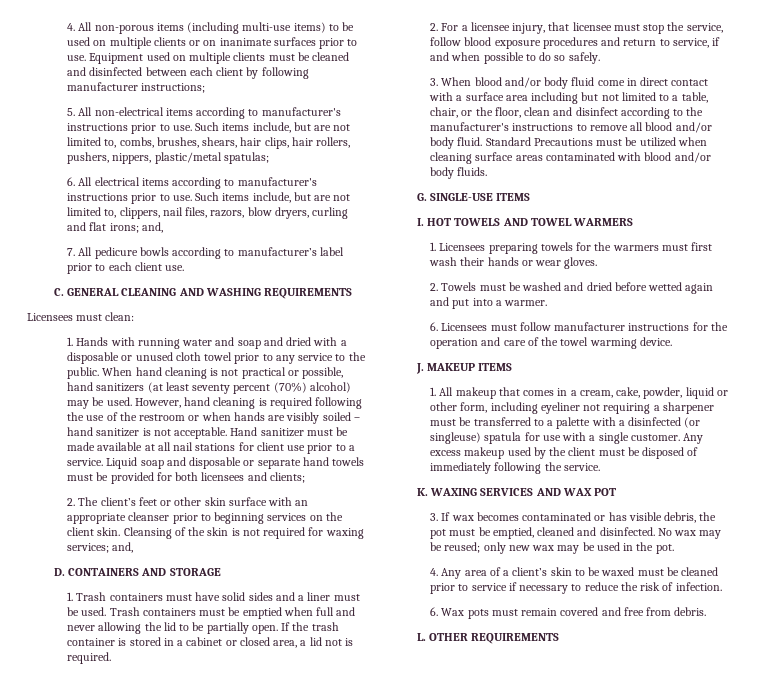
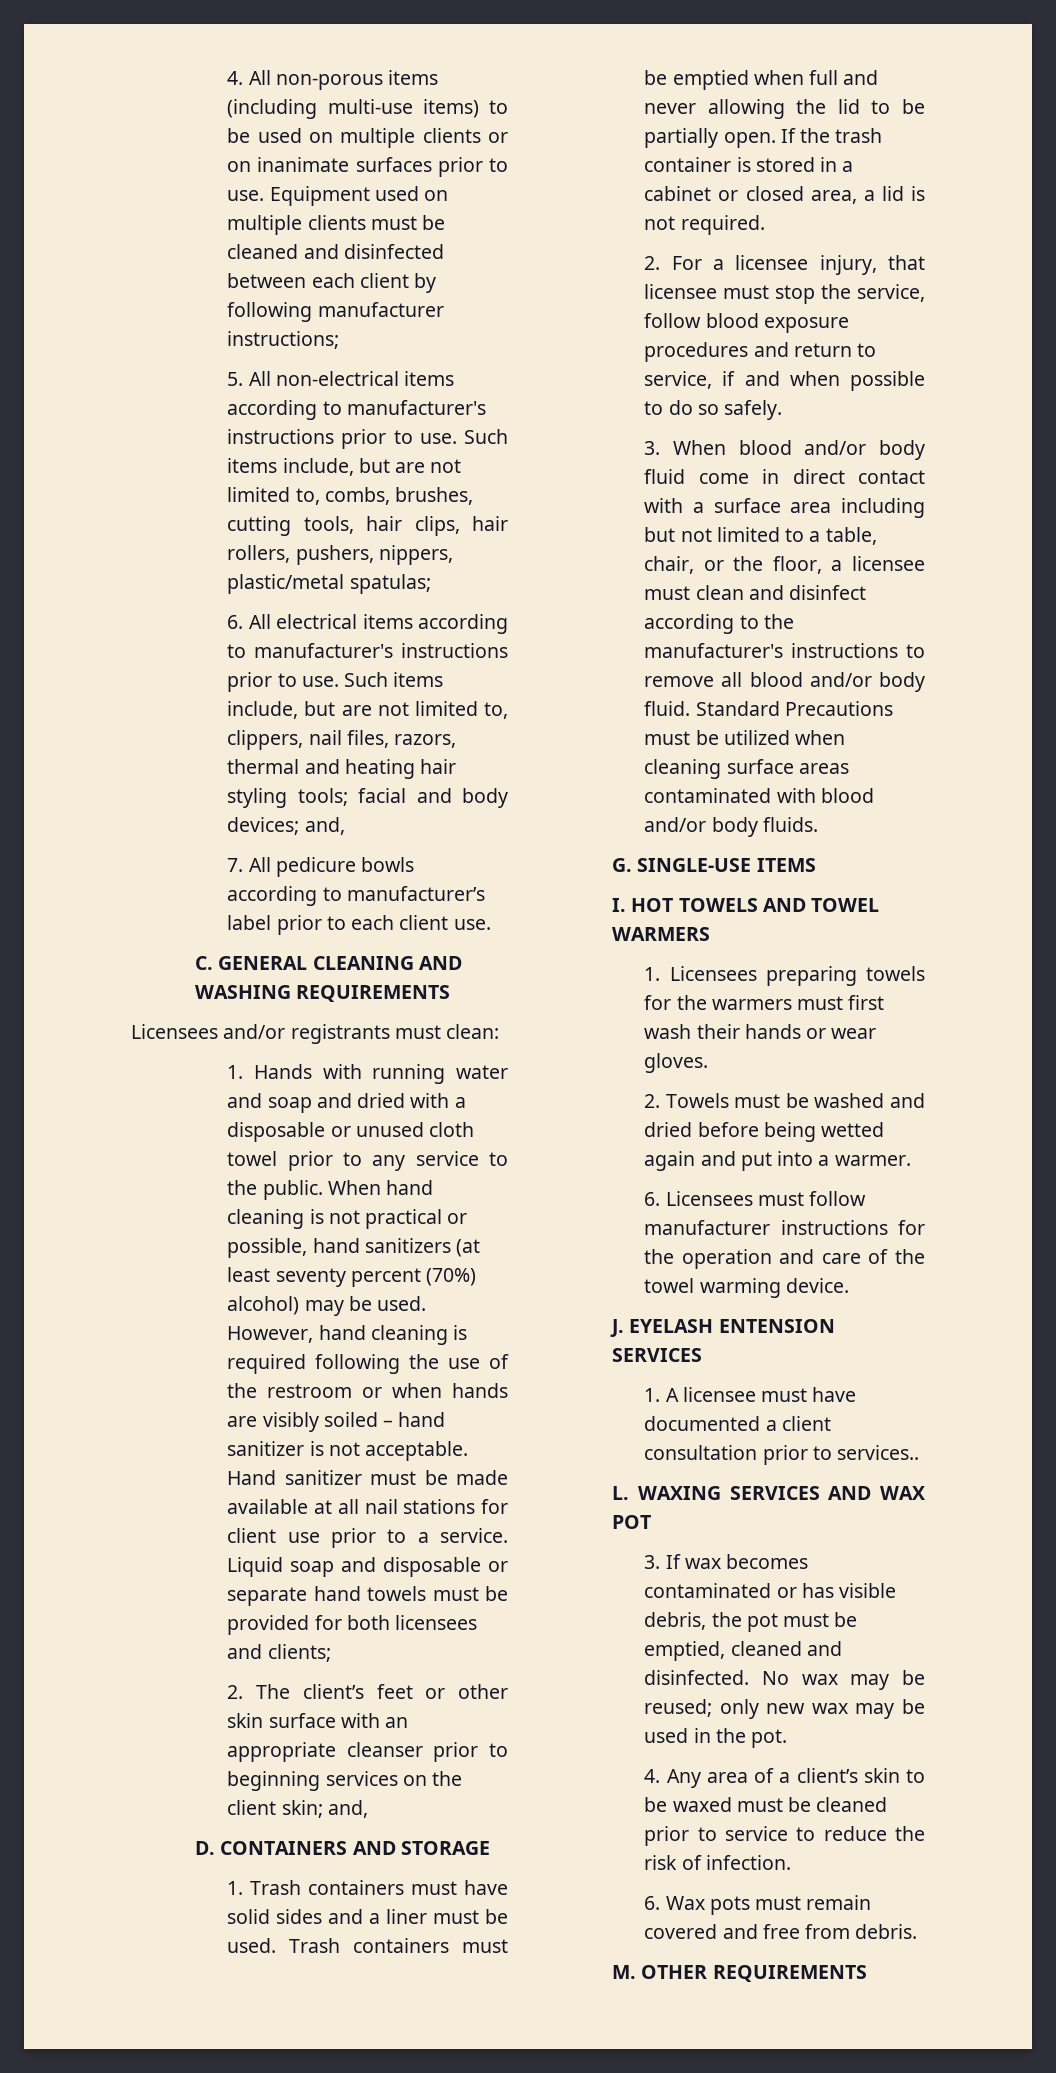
- Such items include, but are not limited to, combs, brushes, shears, hair clips, hair rollers, pushers, nippers, plastic/metal spatulas;
+ Such items include, but are not limited to, combs, brushes, cutting tools, hair clips, hair rollers, pushers, nippers, plastic/metal spatulas;
- Such items include, but are not limited to, clippers, nail files, razors, blow dryers, curling and flat irons; and,
+ Such items include, but are not limited to, clippers, nail files, razors, thermal and heating hair styling tools; facial and body devices; and,
- Licensees must clean:
+ Licensees and/or registrants must clean:
- 2. The client’s feet or other skin surface with an appropriate cleanser prior to beginning services on the client skin. Cleansing of the skin is not required for waxing services; and,
+ 2. The client’s feet or other skin surface with an appropriate cleanser prior to beginning services on the client skin; and,
- If the trash container is stored in a cabinet or closed area, a lid not is required.
+ If the trash container is stored in a cabinet or closed area, a lid is not required.
- 3. When blood and/or body fluid come in direct contact with a surface area including but not limited to a table, chair, or the floor, clean and disinfect according to the manufacturer's instructions to remove all blood and/or body fluid.
+ 3. When blood and/or body fluid come in direct contact with a surface area including but not limited to a table, chair, or the floor, a licensee must clean and disinfect according to the manufacturer's instructions to remove all blood and/or body fluid.
- 2. Towels must be washed and dried before wetted again and put into a warmer.
+ 2. Towels must be washed and dried before being wetted again and put into a warmer.
- J. MAKEUP ITEMS
- 1. All makeup that comes in a cream, cake, powder, liquid or other form, including eyeliner not requiring a sharpener must be transferred to a palette with a disinfected (or singleuse) spatula for use with a single customer. Any excess makeup used by the client must be disposed of immediately following the service.
- K. WAXING SERVICES AND WAX POT
+ J. EYELASH ENTENSION SERVICES
+ 1. A licensee must have documented a client consultation prior to services..
+ L. WAXING SERVICES AND WAX POT
- 4. Any area of a client’s skin to be waxed must be cleaned prior to service if necessary to reduce the risk of infection.
+ 4. Any area of a client’s skin to be waxed must be cleaned prior to service to reduce the risk of infection.
- L. OTHER REQUIREMENTS
+ M. OTHER REQUIREMENTS

